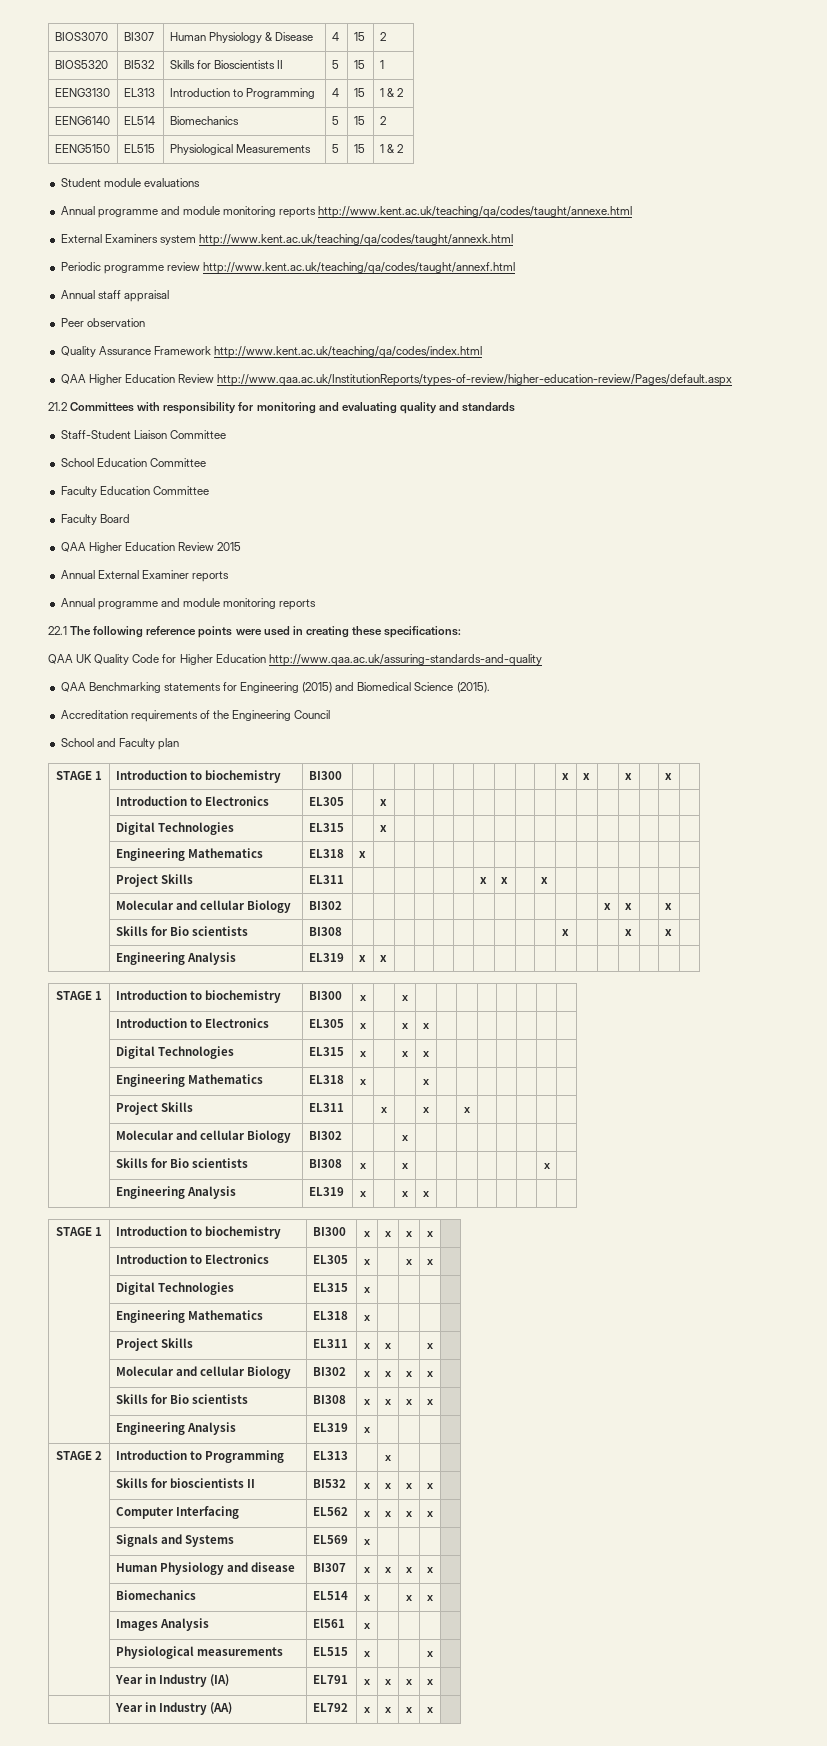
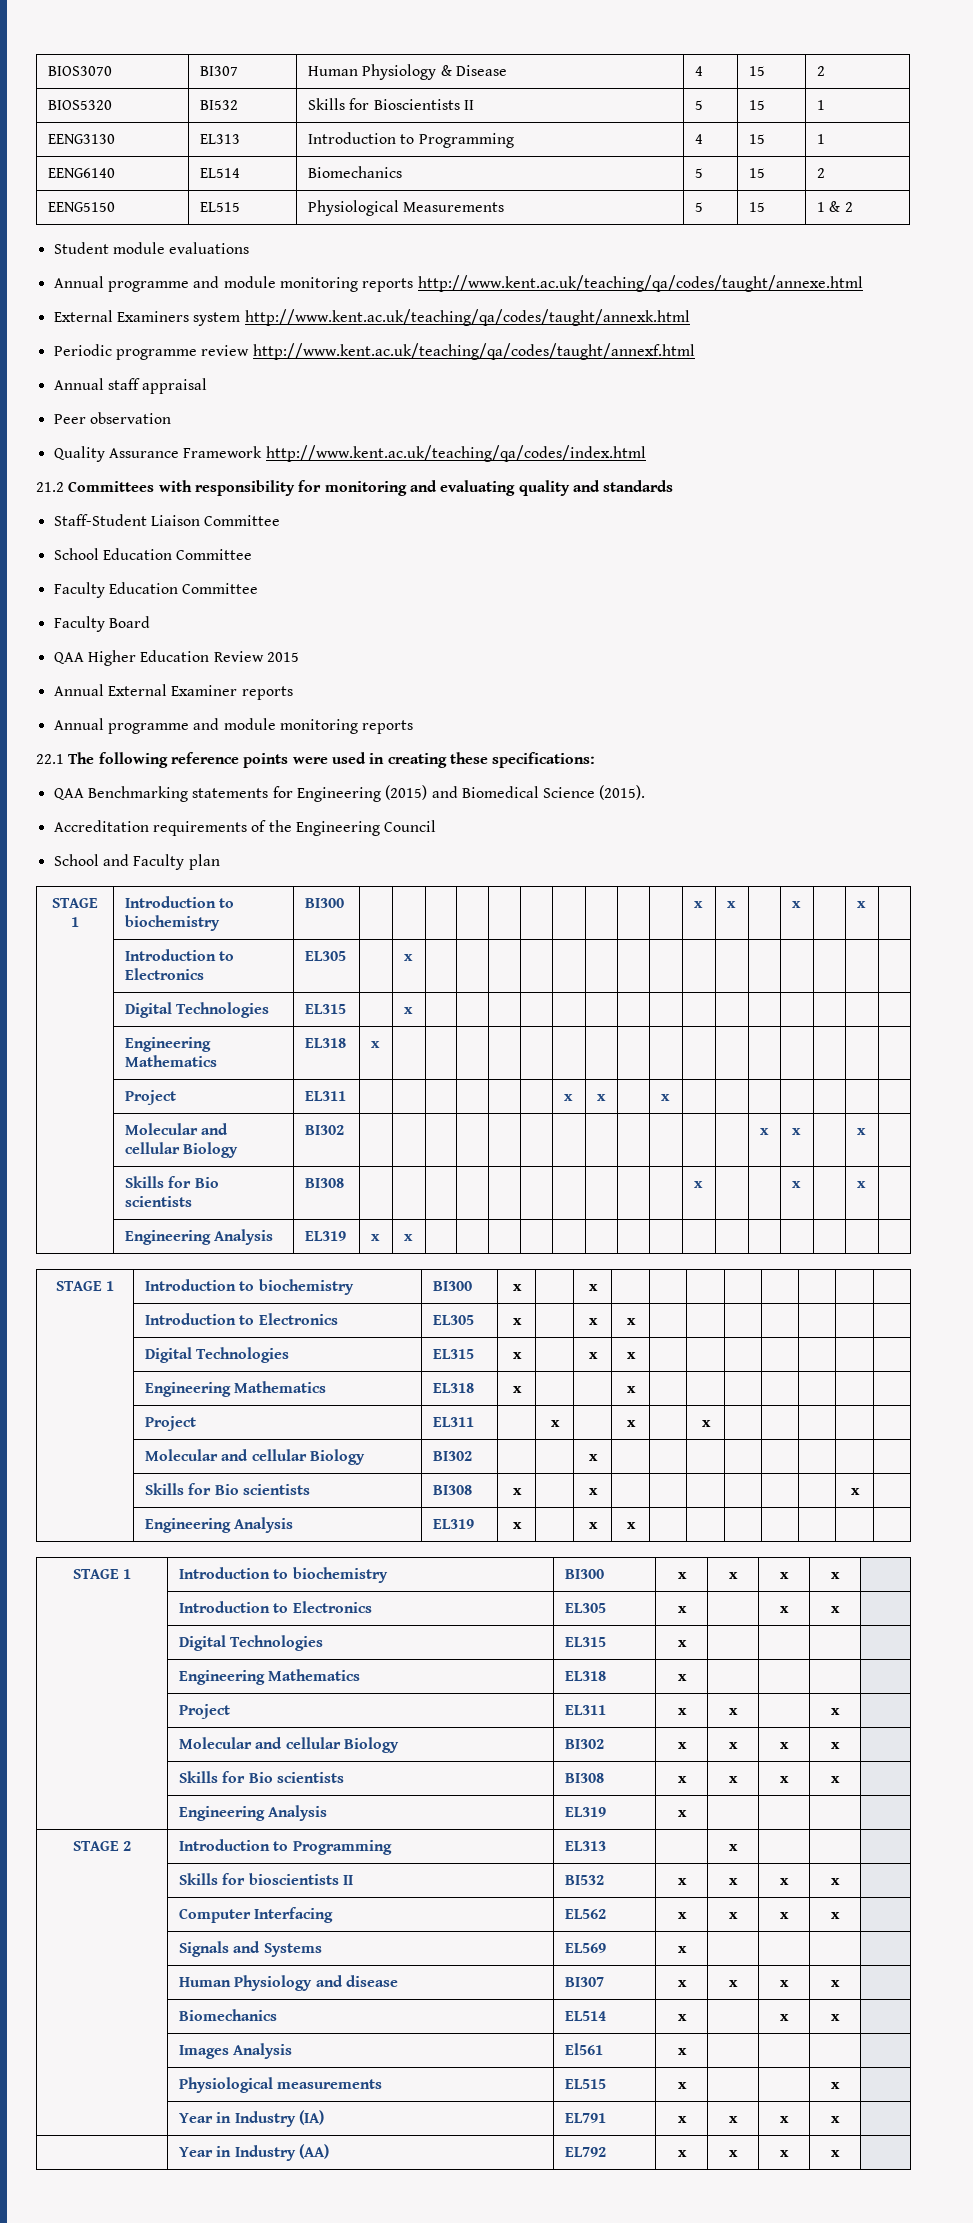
- EENG3130 | EL313 | Introduction to Programming | 4 | 15 | 1 & 2
+ EENG3130 | EL313 | Introduction to Programming | 4 | 15 | 1
- QAA Higher Education Review http://www.qaa.ac.uk/InstitutionReports/types-of-review/higher-education-review/Pages/default.aspx
- QAA UK Quality Code for Higher Education http://www.qaa.ac.uk/assuring-standards-and-quality
- | Project Skills | EL311 | | | | | | | x | x | | x | | | | | | |
+ | Project | EL311 | | | | | | | x | x | | x | | | | | | |
- | Project Skills | EL311 | | x | | x | | x | | | | |
+ | Project | EL311 | | x | | x | | x | | | | |
- | Project Skills | EL311 | x | x | | x |
+ | Project | EL311 | x | x | | x |

